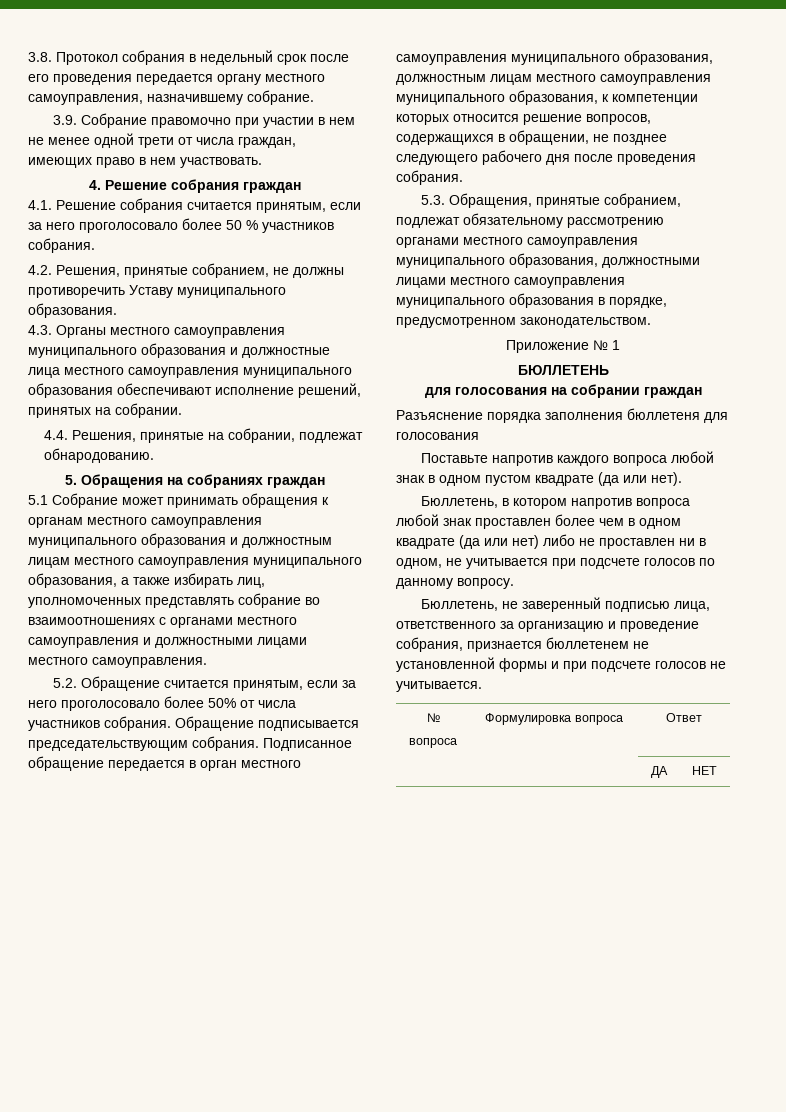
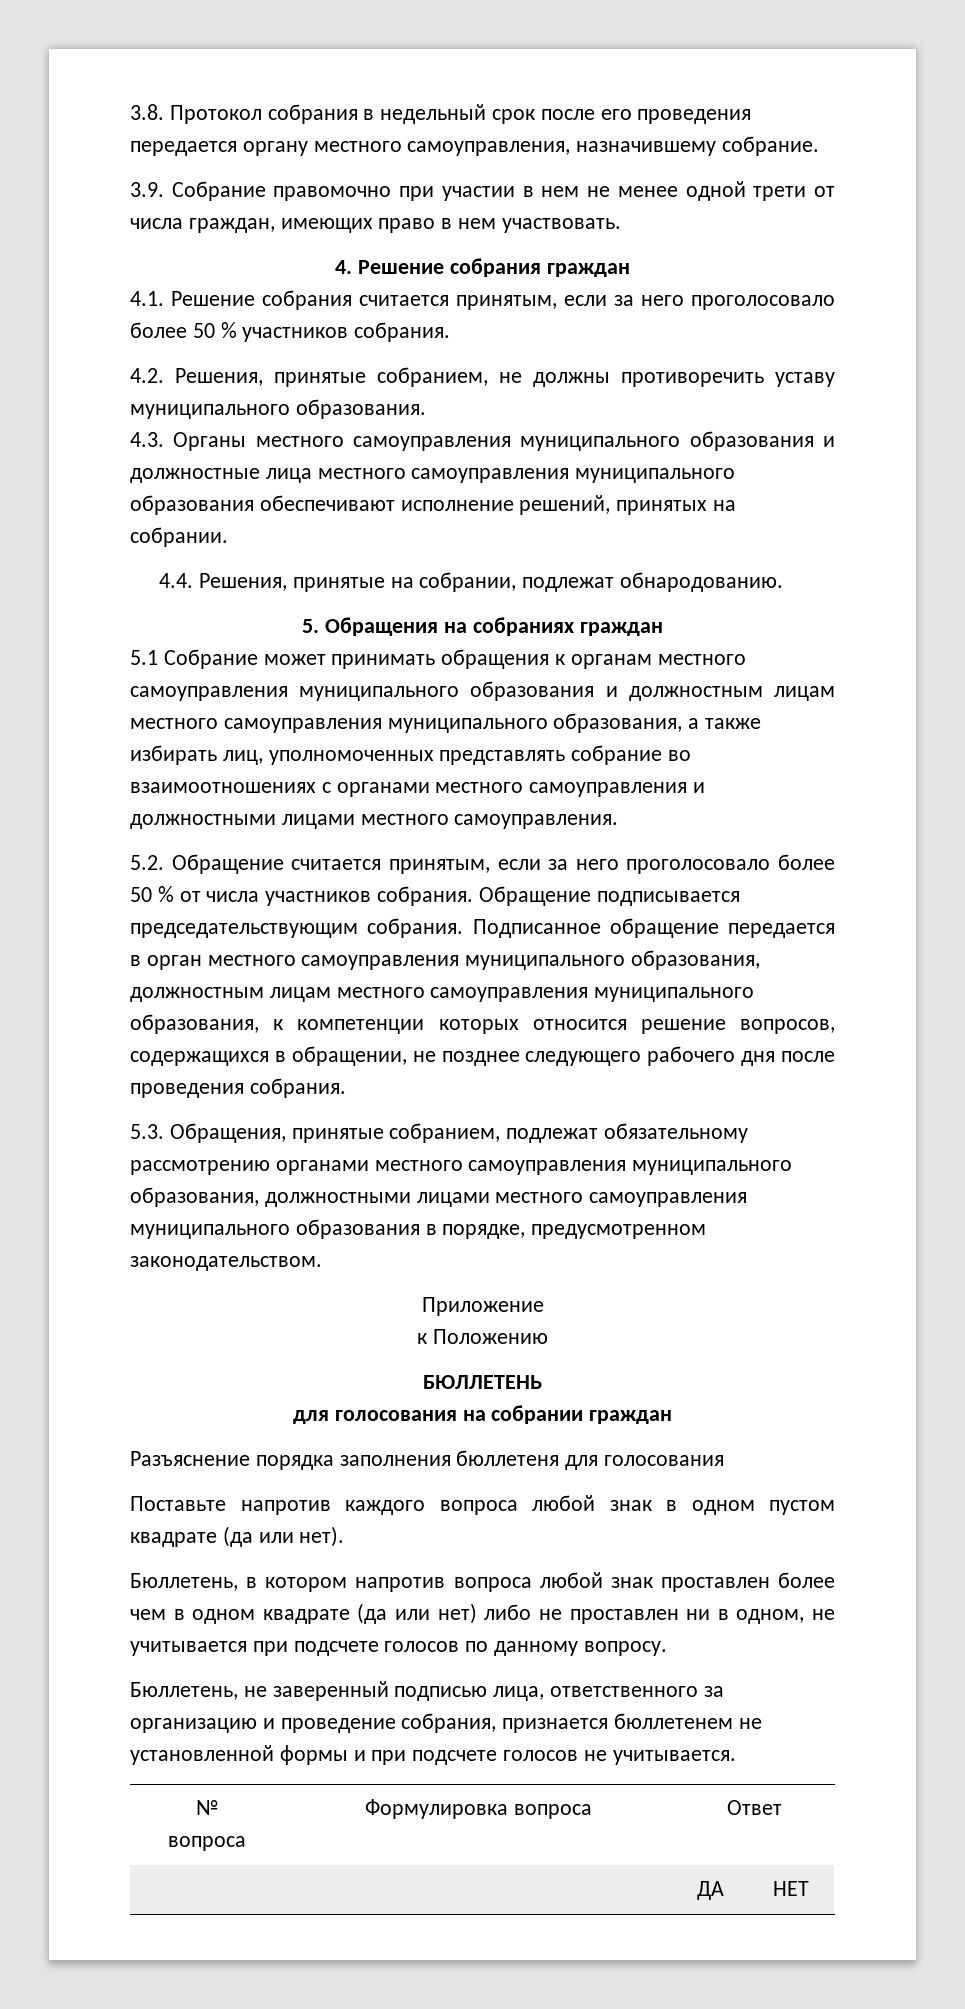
- 4.2. Решения, принятые собранием, не должны противоречить Уставу муниципального образования.
+ 4.2. Решения, принятые собранием, не должны противоречить уставу муниципального образования.
- 5.2. Обращение считается принятым, если за него проголосовало более 50% от числа участников собрания.
+ 5.2. Обращение считается принятым, если за него проголосовало более 50 % от числа участников собрания.
- Приложение № 1
+ Приложение
+ к Положению

